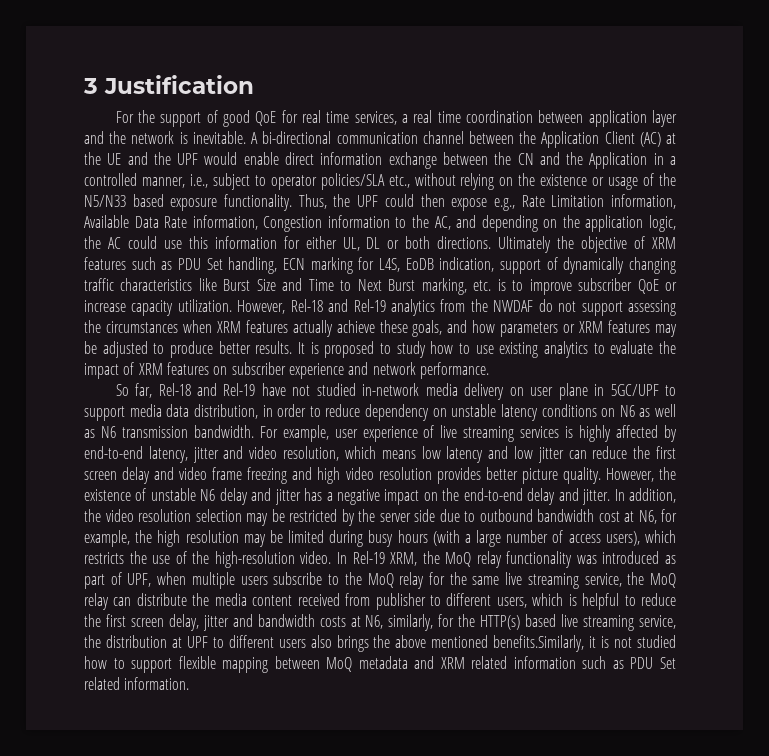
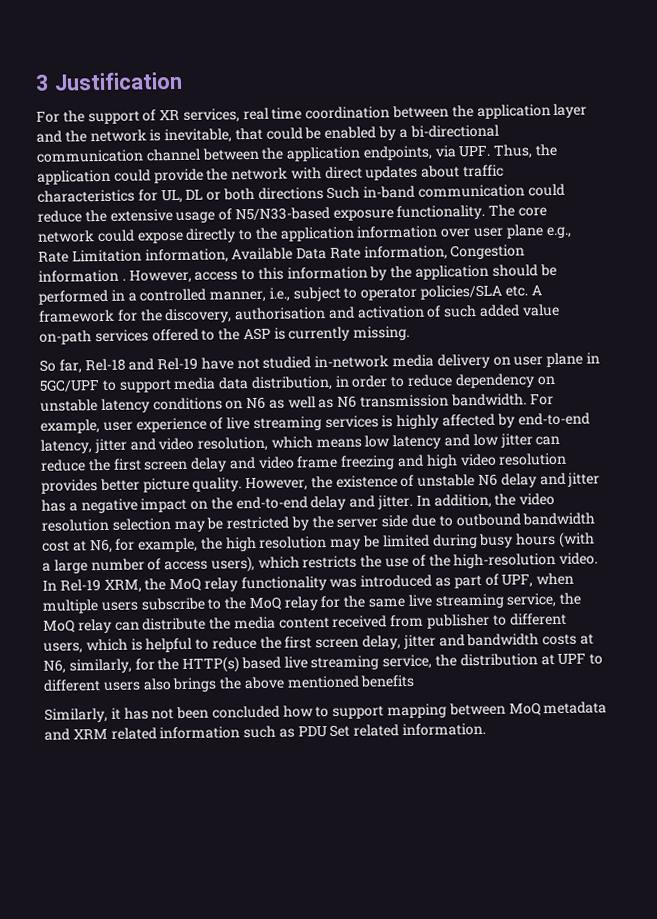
- For the support of good QoE for real time services, a real time coordination between application layer and the network is inevitable. A bi-directional communication channel between the Application Client (AC) at the UE and the UPF would enable direct information exchange between the CN and the Application in a controlled manner, i.e., subject to operator policies/SLA etc., without relying on the existence or usage of the N5/N33 based exposure functionality. Thus, the UPF could then expose e.g., Rate Limitation information, Available Data Rate information, Congestion information to the AC, and depending on the application logic, the AC could use this information for either UL, DL or both directions. Ultimately the objective of XRM features such as PDU Set handling, ECN marking for L4S, EoDB indication, support of dynamically changing traffic characteristics like Burst Size and Time to Next Burst marking, etc. is to improve subscriber QoE or increase capacity utilization. However, Rel-18 and Rel-19 analytics from the NWDAF do not support assessing the circumstances when XRM features actually achieve these goals, and how parameters or XRM features may be adjusted to produce better results. It is proposed to study how to use existing analytics to evaluate the impact of XRM features on subscriber experience and network performance.
+ For the support of XR services, real time coordination between the application layer and the network is inevitable, that could be enabled by a bi-directional communication channel between the application endpoints, via UPF. Thus, the application could provide the network with direct updates about traffic characteristics for UL, DL or both directions Such in-band communication could reduce the extensive usage of N5/N33-based exposure functionality. The core network could expose directly to the application information over user plane e.g., Rate Limitation information, Available Data Rate information, Congestion information . However, access to this information by the application should be performed in a controlled manner, i.e., subject to operator policies/SLA etc. A framework for the discovery, authorisation and activation of such added value on-path services offered to the ASP is currently missing.
- In Rel-19 XRM, the MoQ relay functionality was introduced as part of UPF, when multiple users subscribe to the MoQ relay for the same live streaming service, the MoQ relay can distribute the media content received from publisher to different users, which is helpful to reduce the first screen delay, jitter and bandwidth costs at N6, similarly, for the HTTP(s) based live streaming service, the distribution at UPF to different users also brings the above mentioned benefits.Similarly, it is not studied how to support flexible mapping between MoQ metadata and XRM related information such as PDU Set related information.
+ In Rel-19 XRM, the MoQ relay functionality was introduced as part of UPF, when multiple users subscribe to the MoQ relay for the same live streaming service, the MoQ relay can distribute the media content received from publisher to different users, which is helpful to reduce the first screen delay, jitter and bandwidth costs at N6, similarly, for the HTTP(s) based live streaming service, the distribution at UPF to different users also brings the above mentioned benefits
+ Similarly, it has not been concluded how to support mapping between MoQ metadata and XRM related information such as PDU Set related information.

